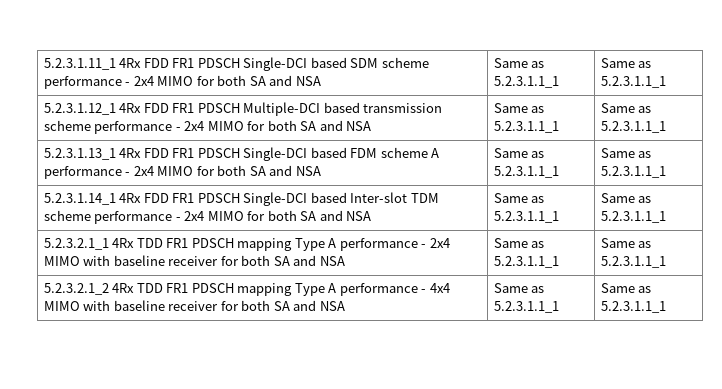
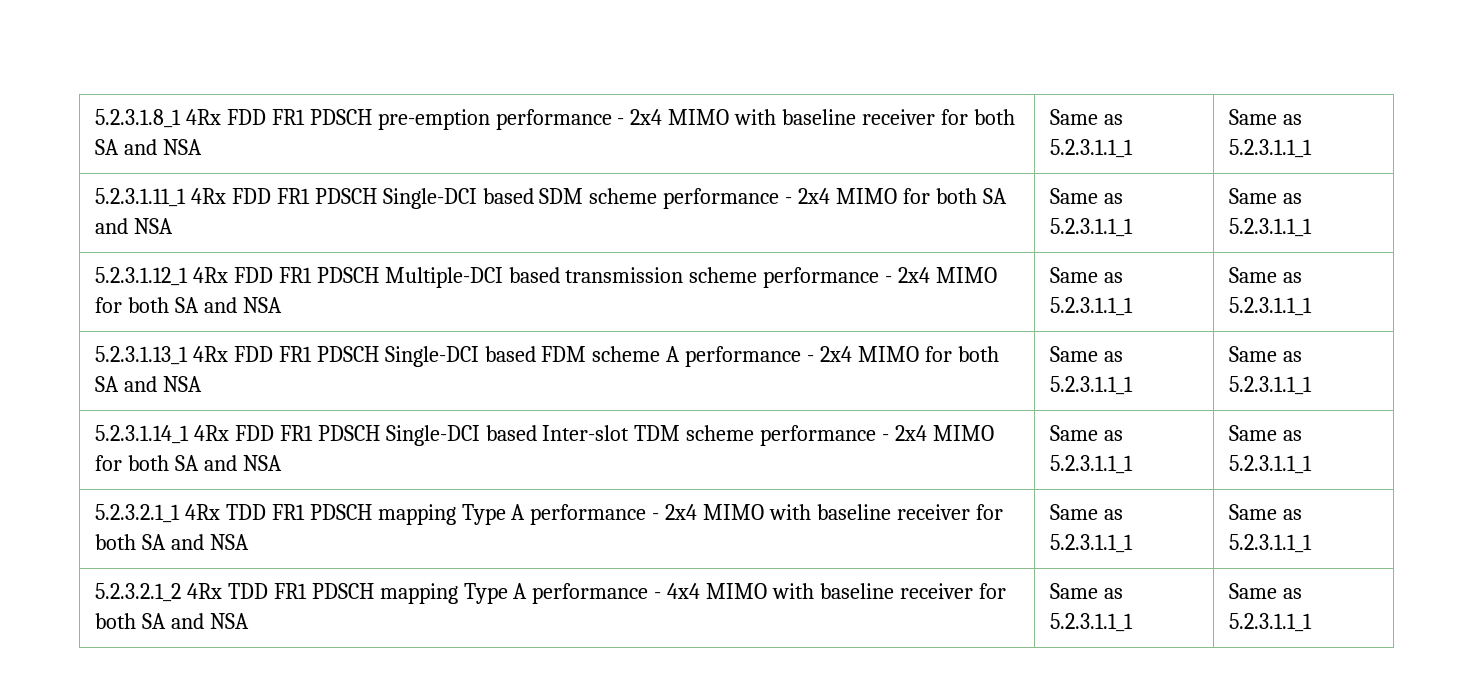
+ 5.2.3.1.8_1 4Rx FDD FR1 PDSCH pre-emption performance - 2x4 MIMO with baseline receiver for both SA and NSA | Same as 5.2.3.1.1_1 | Same as 5.2.3.1.1_1

